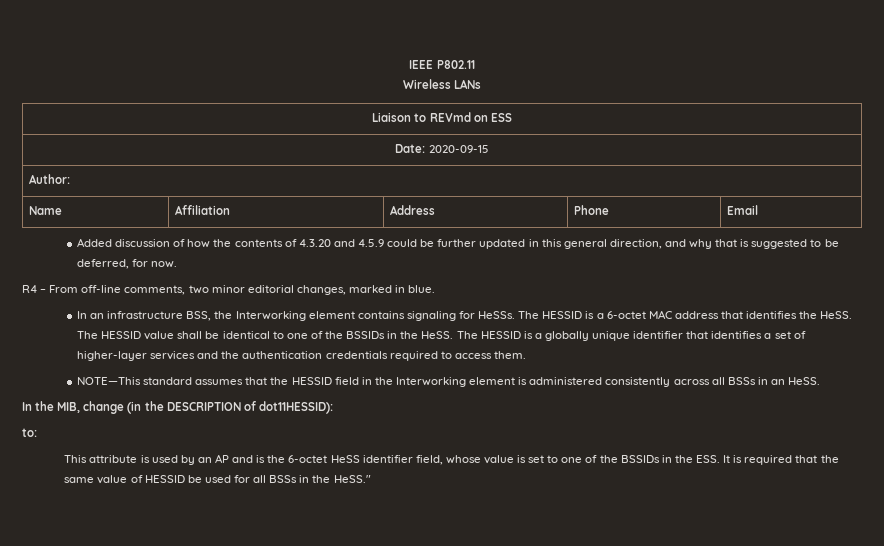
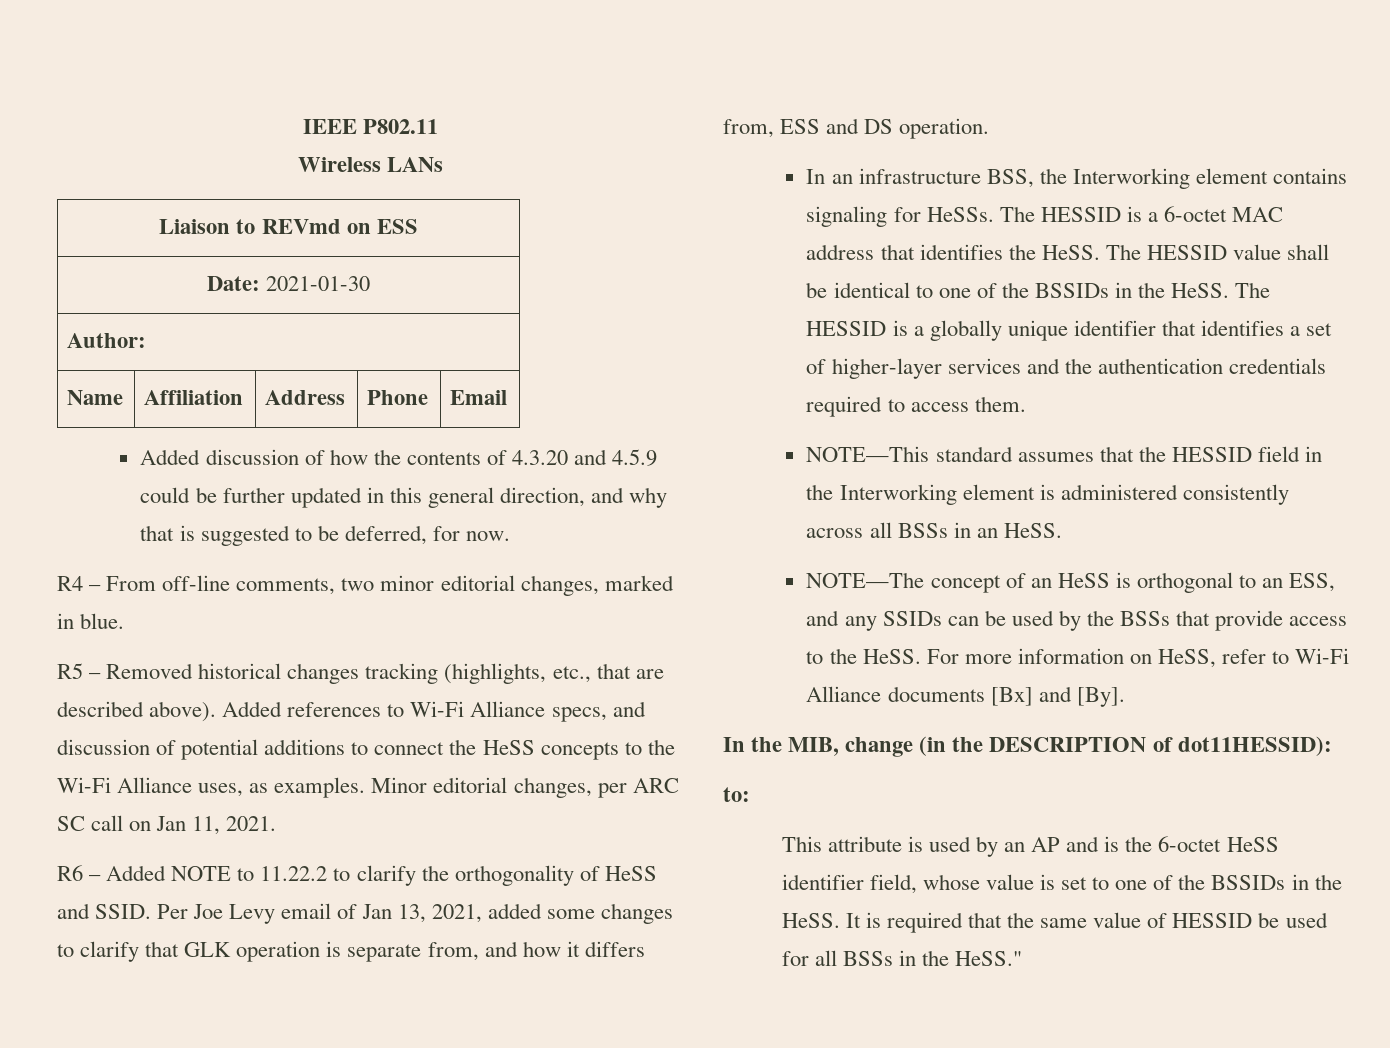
- Date: 2020-09-15
+ Date: 2021-01-30
+ R5 – Removed historical changes tracking (highlights, etc., that are described above). Added references to Wi-Fi Alliance specs, and discussion of potential additions to connect the HeSS concepts to the Wi-Fi Alliance uses, as examples. Minor editorial changes, per ARC SC call on Jan 11, 2021.
+ R6 – Added NOTE to 11.22.2 to clarify the orthogonality of HeSS and SSID. Per Joe Levy email of Jan 13, 2021, added some changes to clarify that GLK operation is separate from, and how it differs from, ESS and DS operation.
+ NOTE—The concept of an HeSS is orthogonal to an ESS, and any SSIDs can be used by the BSSs that provide access to the HeSS. For more information on HeSS, refer to Wi-Fi Alliance documents [Bx] and [By].
- This attribute is used by an AP and is the 6-octet HeSS identifier field, whose value is set to one of the BSSIDs in the ESS. It is required that the same value of HESSID be used for all BSSs in the HeSS."
+ This attribute is used by an AP and is the 6-octet HeSS identifier field, whose value is set to one of the BSSIDs in the HeSS. It is required that the same value of HESSID be used for all BSSs in the HeSS."

